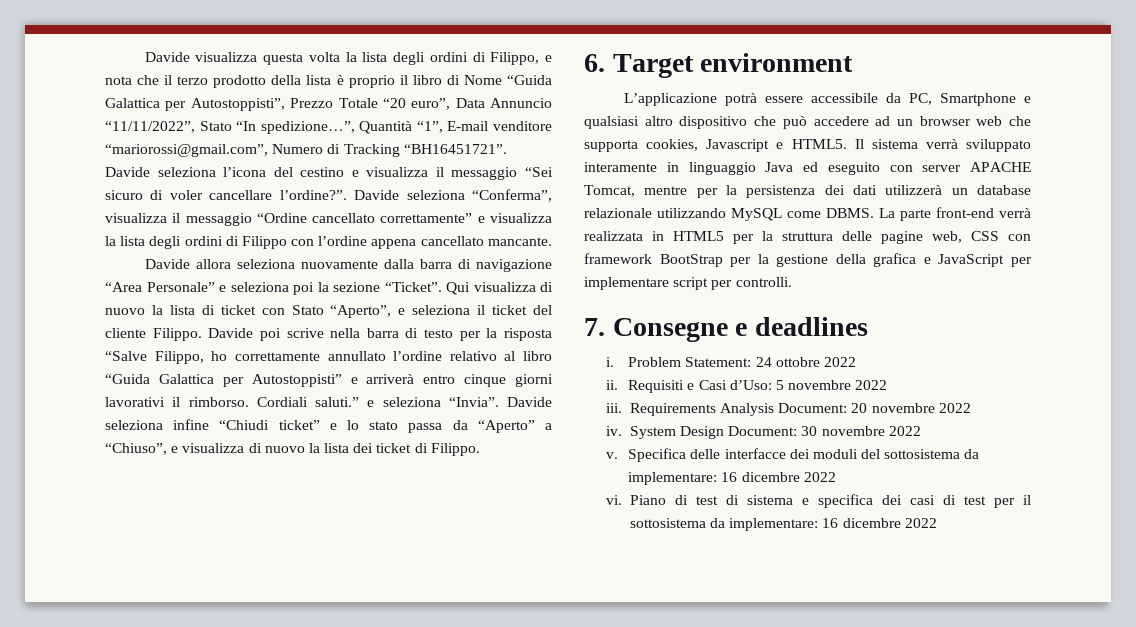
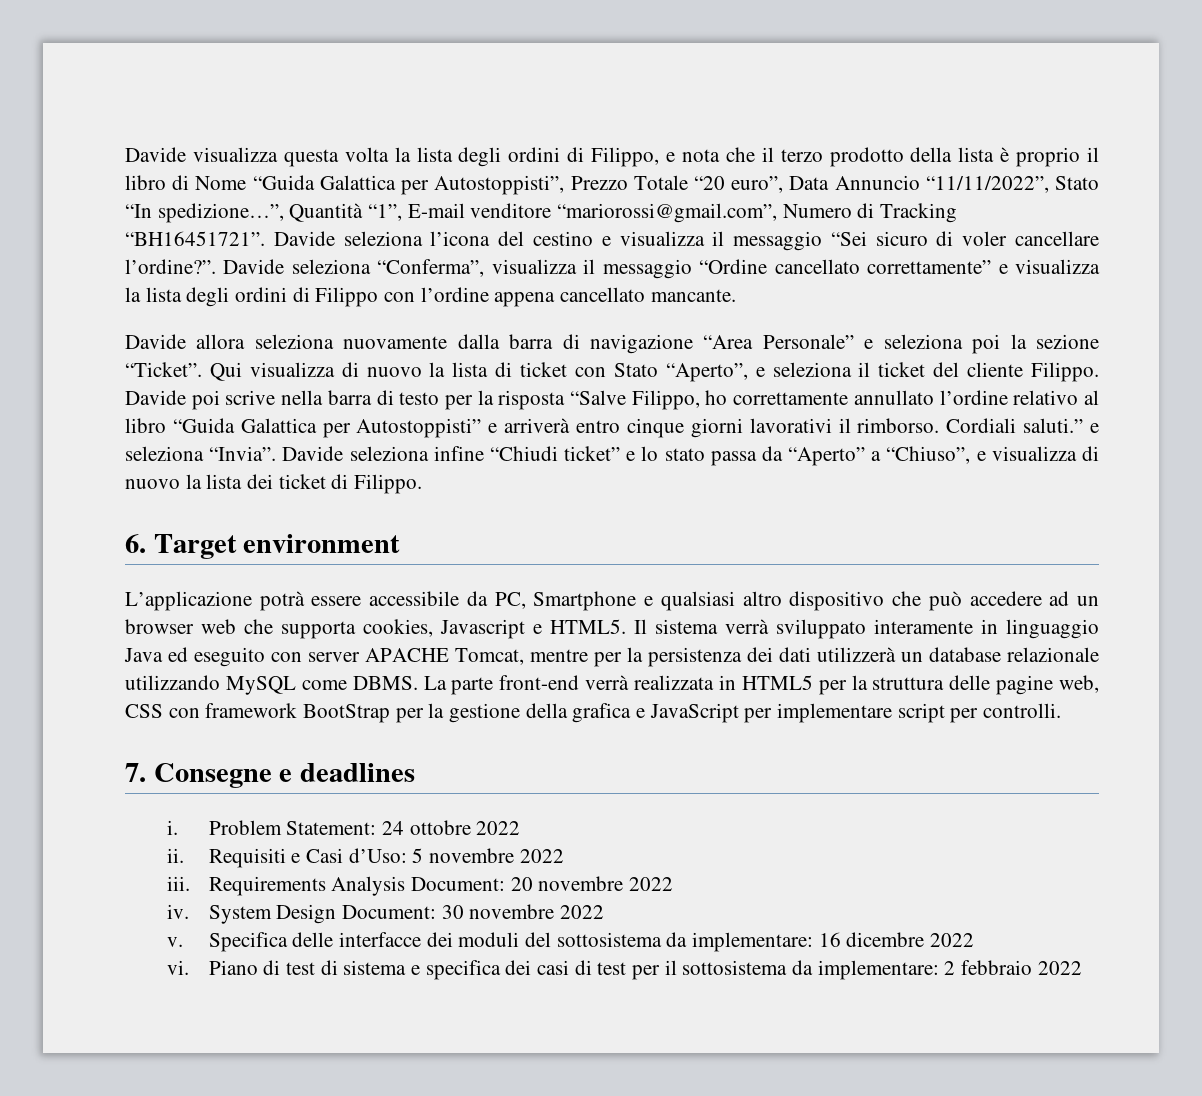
- Piano di test di sistema e specifica dei casi di test per il sottosistema da implementare: 16 dicembre 2022
+ Piano di test di sistema e specifica dei casi di test per il sottosistema da implementare: 2 febbraio 2022

